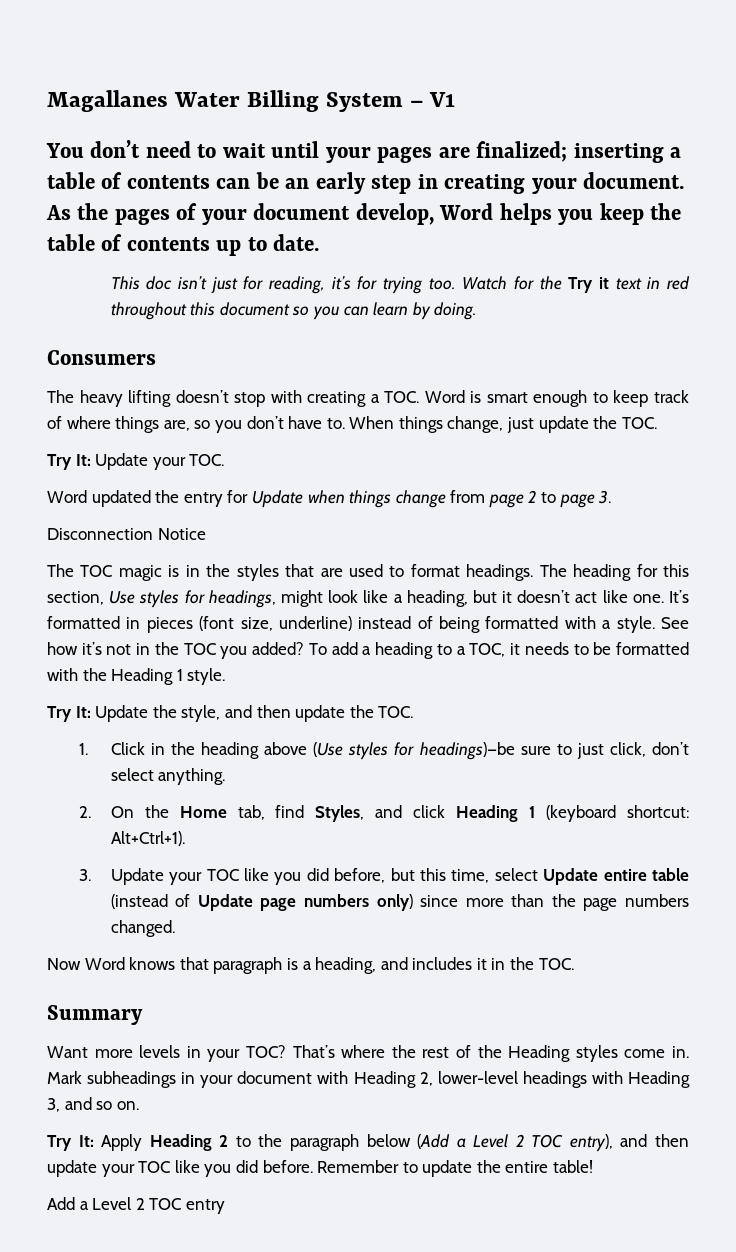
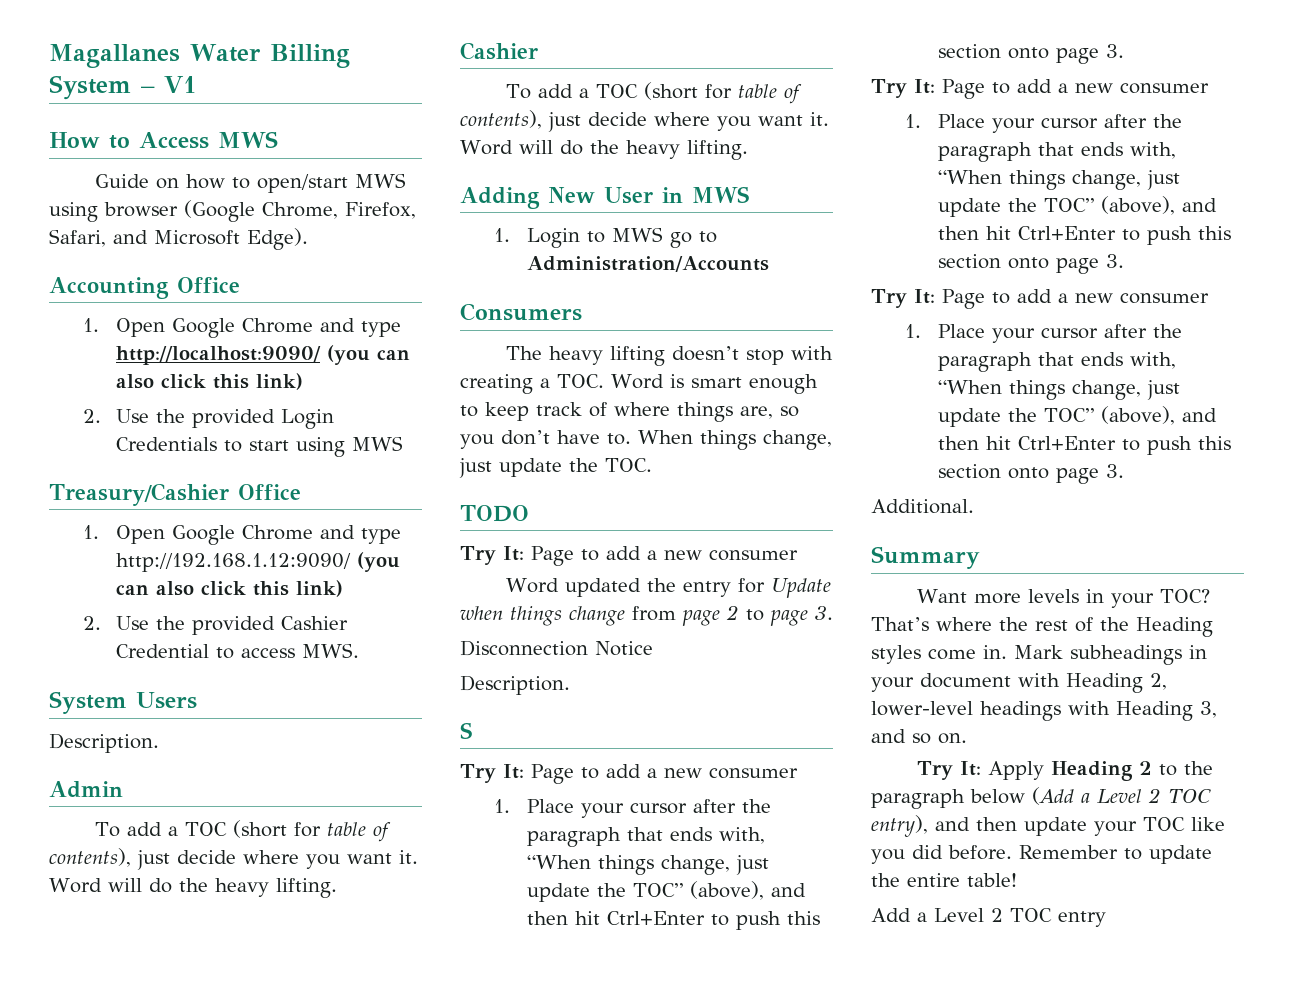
- You don’t need to wait until your pages are finalized; inserting a table of contents can be an early step in creating your document. As the pages of your document develop, Word helps you keep the table of contents up to date.
- This doc isn’t just for reading, it’s for trying too. Watch for the Try it text in red throughout this document so you can learn by doing.
+ How to Access MWS
+ Guide on how to open/start MWS using browser (Google Chrome, Firefox, Safari, and Microsoft Edge).
+ Accounting Office
+ 1. Open Google Chrome and type http://localhost:9090/ (you can also click this link)
+ 2. Use the provided Login Credentials to start using MWS
+ Treasury/Cashier Office
+ 1. Open Google Chrome and type http://192.168.1.12:9090/ (you can also click this link)
+ 2. Use the provided Cashier Credential to access MWS.
+ System Users
+ Description.
+ Admin
+ To add a TOC (short for table of contents), just decide where you want it. Word will do the heavy lifting.
+ Cashier
+ To add a TOC (short for table of contents), just decide where you want it. Word will do the heavy lifting.
+ Adding New User in MWS
+ 1. Login to MWS go to Administration/Accounts
- Try It: Update your TOC.
+ TODO
+ Try It: Page to add a new consumer
  Disconnection Notice
- The TOC magic is in the styles that are used to format headings. The heading for this section, Use styles for headings, might look like a heading, but it doesn’t act like one. It’s formatted in pieces (font size, underline) instead of being formatted with a style. See how it’s not in the TOC you added? To add a heading to a TOC, it needs to be formatted with the Heading 1 style.
- Try It: Update the style, and then update the TOC.
- 1. Click in the heading above (Use styles for headings)—be sure to just click, don’t select anything.
- 2. On the Home tab, find Styles, and click Heading 1 (keyboard shortcut: Alt+Ctrl+1).
- 3. Update your TOC like you did before, but this time, select Update entire table (instead of Update page numbers only) since more than the page numbers changed.
- Now Word knows that paragraph is a heading, and includes it in the TOC.
+ Description.
+ S
+ Try It: Page to add a new consumer
+ 1. Place your cursor after the paragraph that ends with, “When things change, just update the TOC” (above), and then hit Ctrl+Enter to push this section onto page 3.
+ Try It: Page to add a new consumer
+ 1. Place your cursor after the paragraph that ends with, “When things change, just update the TOC” (above), and then hit Ctrl+Enter to push this section onto page 3.
+ Try It: Page to add a new consumer
+ 1. Place your cursor after the paragraph that ends with, “When things change, just update the TOC” (above), and then hit Ctrl+Enter to push this section onto page 3.
+ Additional.

